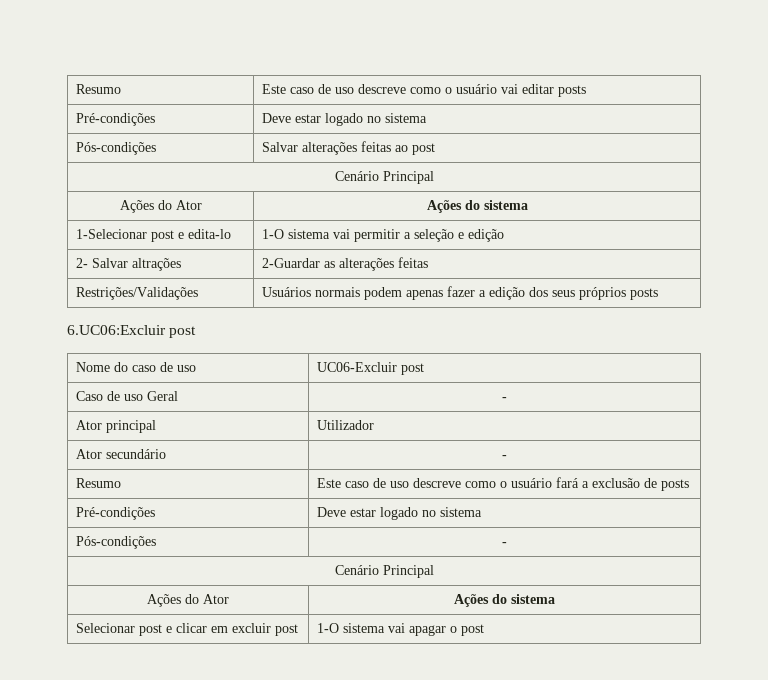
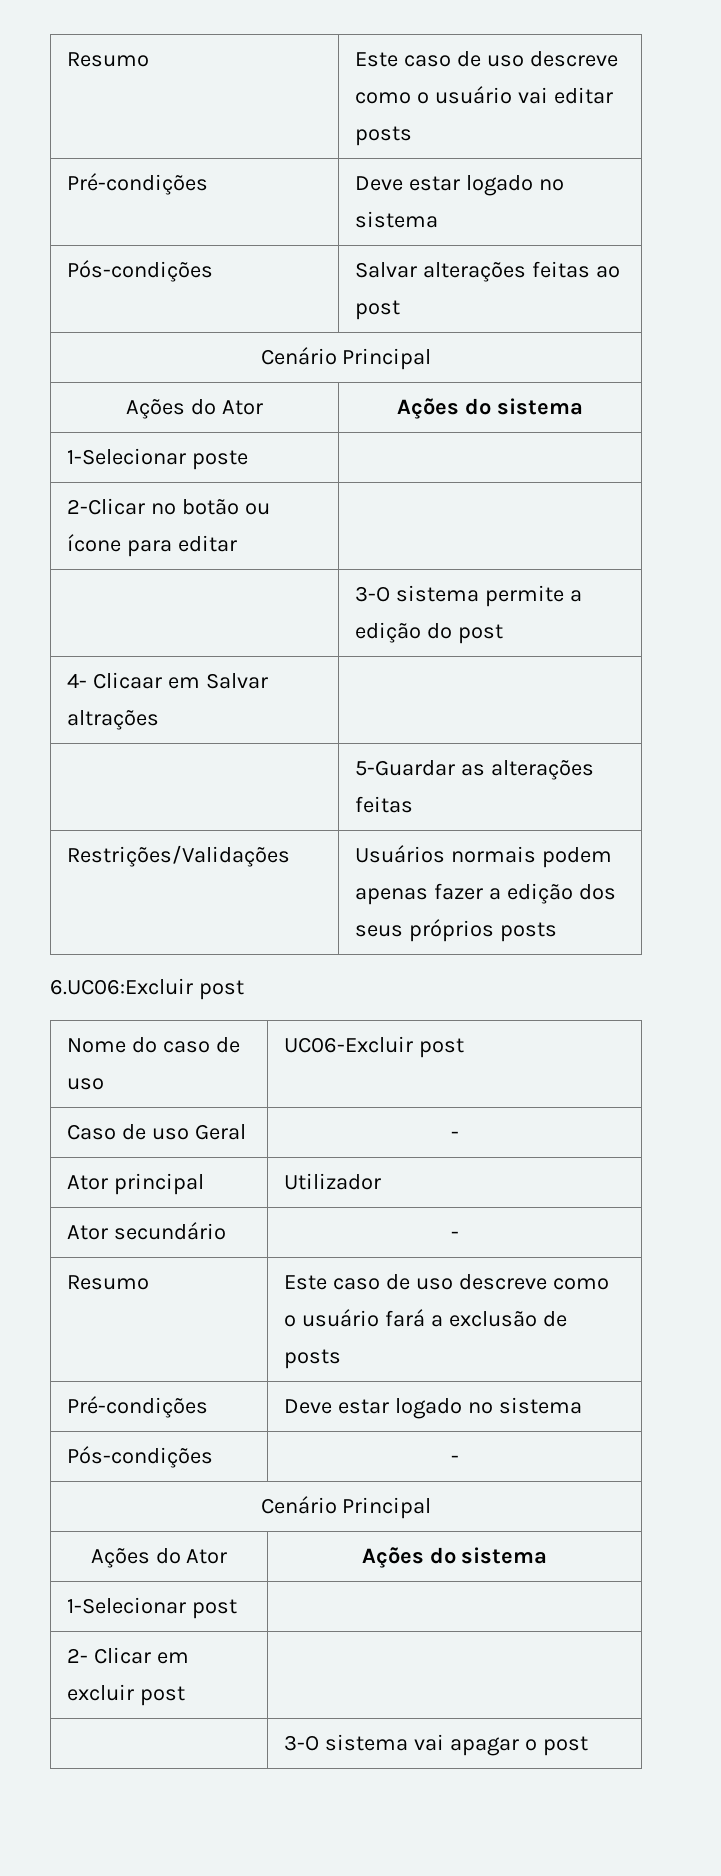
- 1-Selecionar post e edita-lo | 1-O sistema vai permitir a seleção e edição
- 2- Salvar altrações | 2-Guardar as alterações feitas
+ 1-Selecionar poste |
+ 2-Clicar no botão ou ícone para editar |
+ | 3-O sistema permite a edição do post
+ 4- Clicaar em Salvar altrações |
+ | 5-Guardar as alterações feitas
- Selecionar post e clicar em excluir post | 1-O sistema vai apagar o post
+ 1-Selecionar post |
+ 2- Clicar em excluir post |
+ | 3-O sistema vai apagar o post

